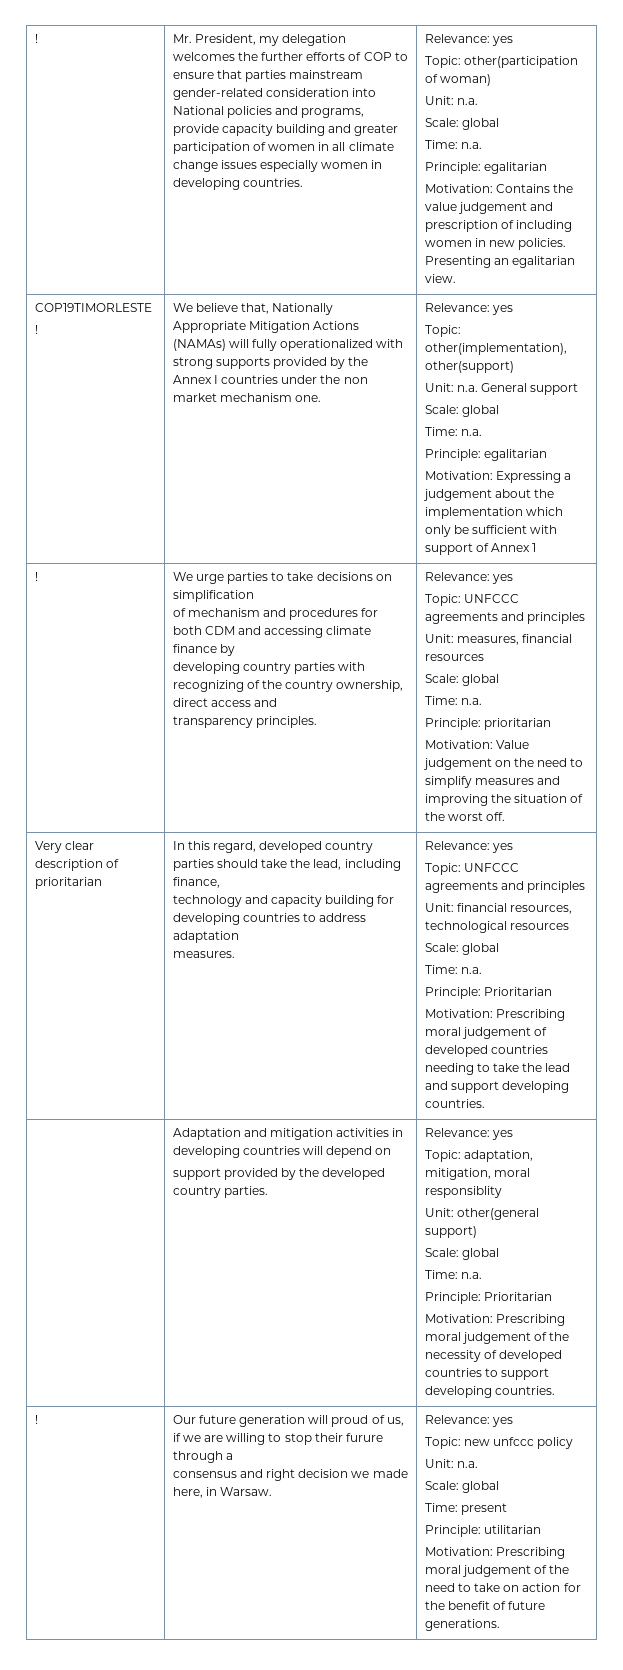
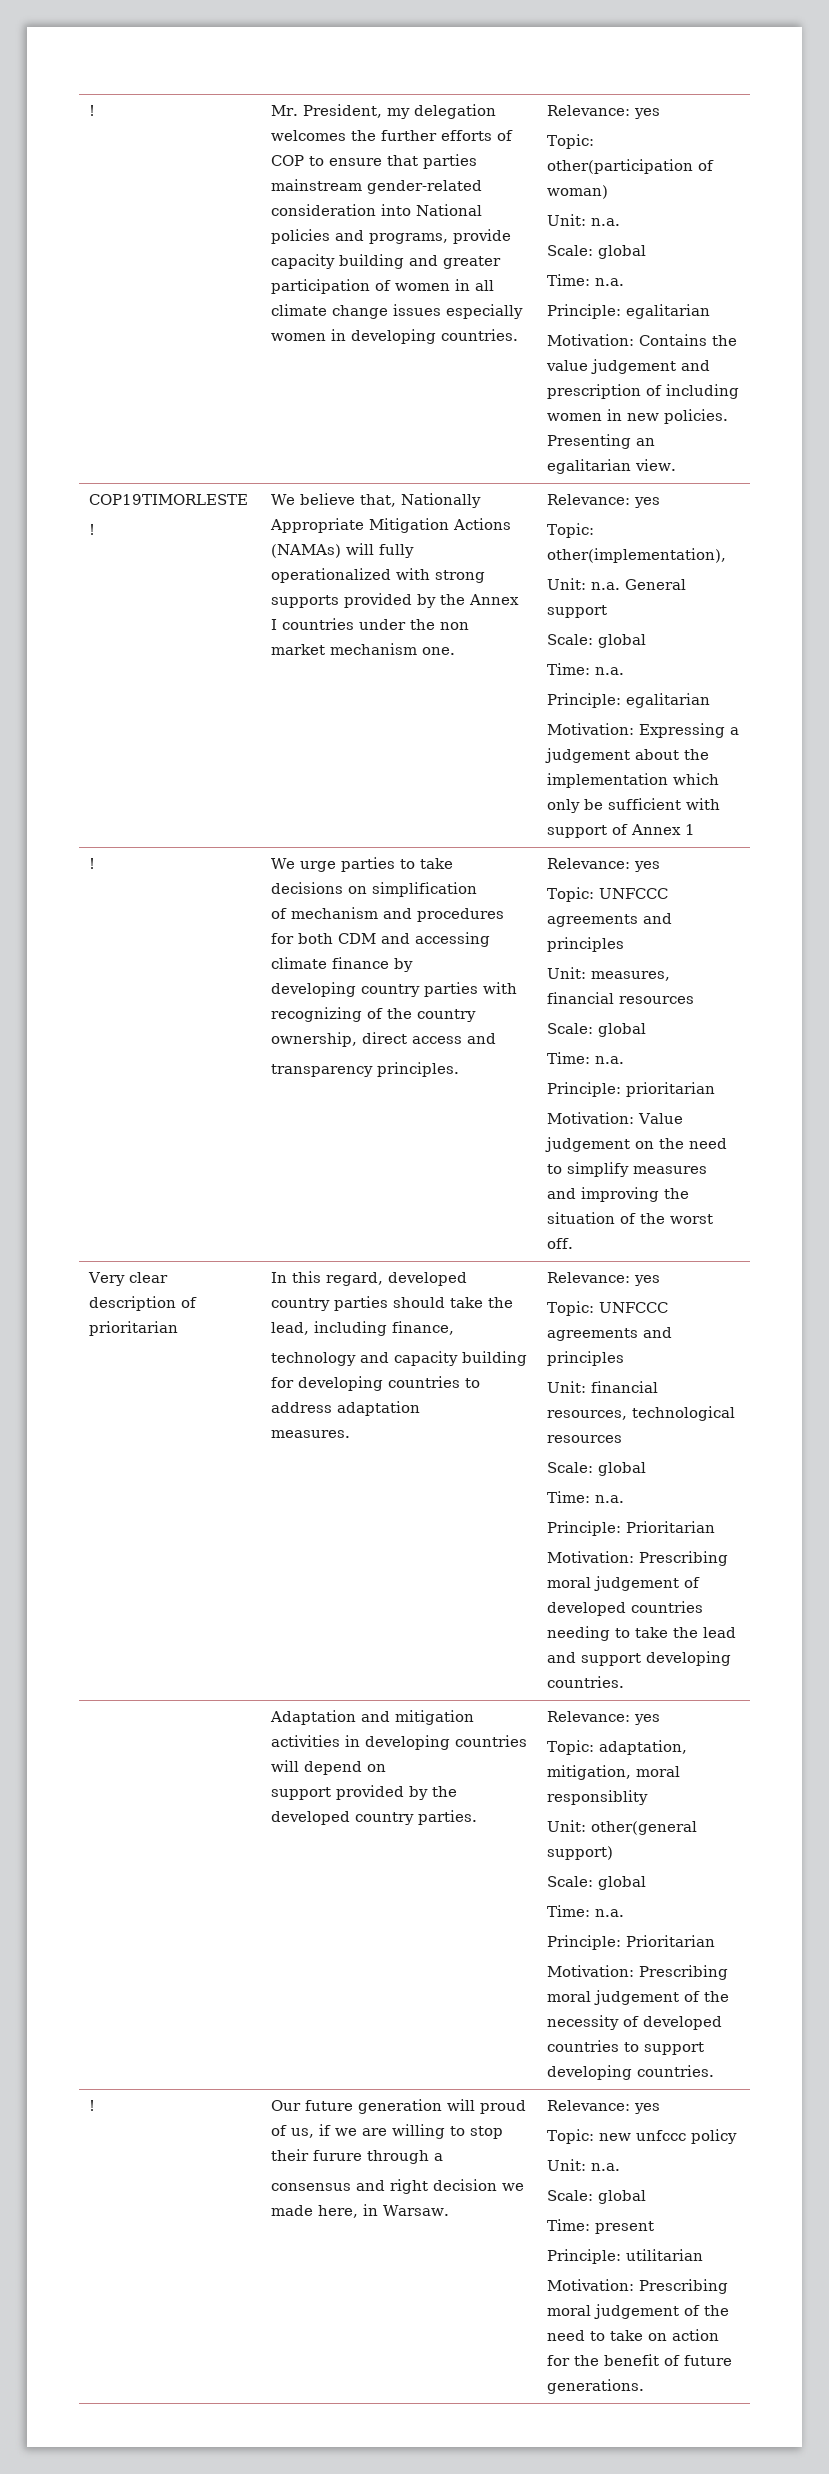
- Topic: other(implementation), other(support)
+ Topic: other(implementation),

